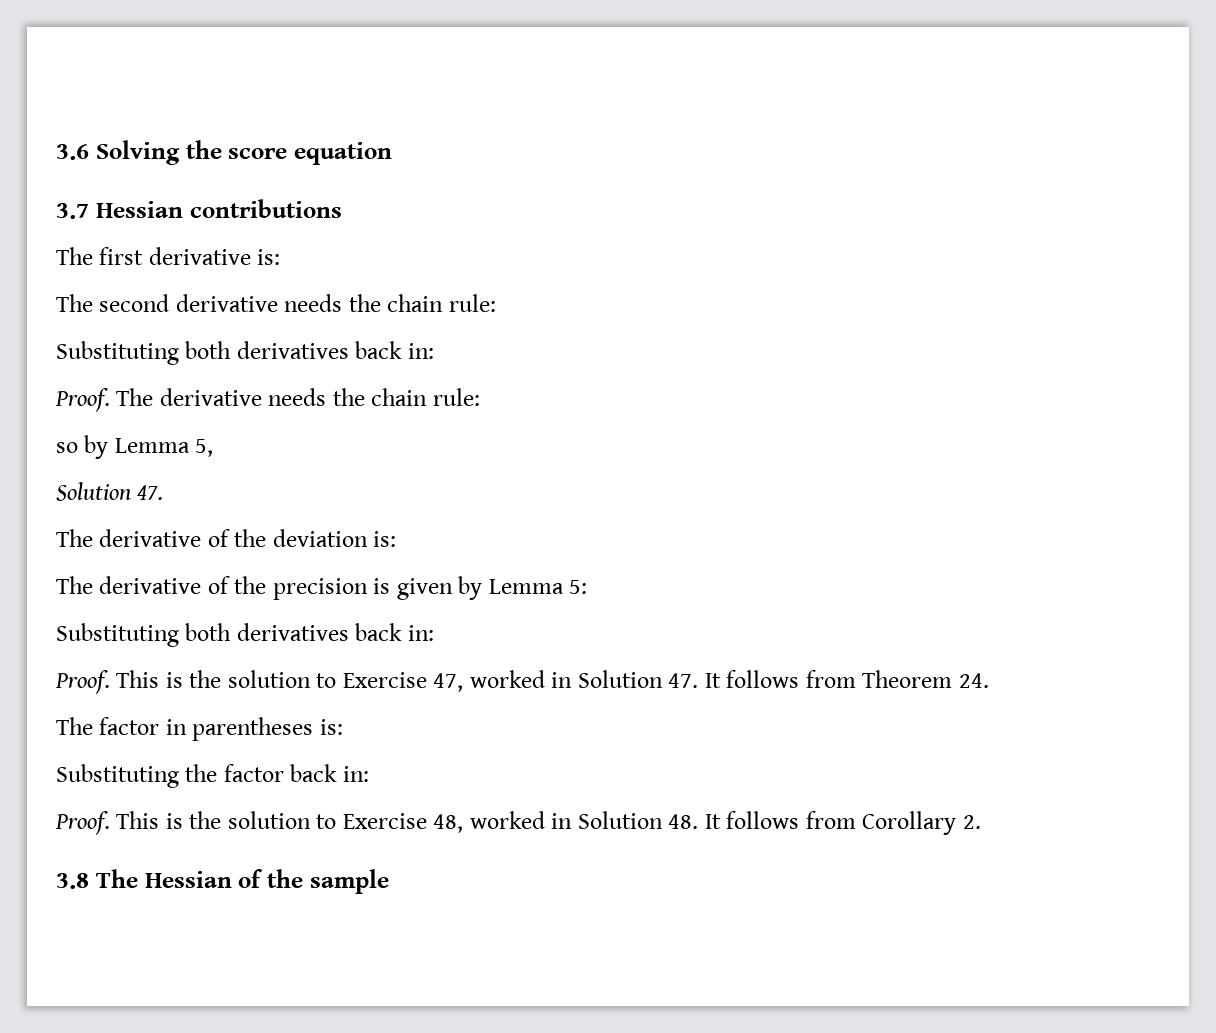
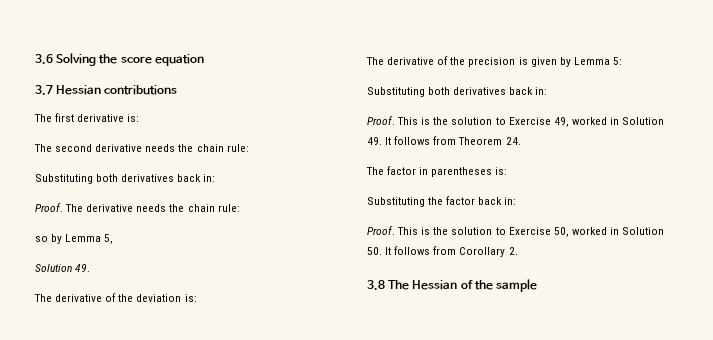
  so by Lemma 5,
- Solution 47.
+ Solution 49.
- This is the solution to Exercise 47, worked in Solution 47. It follows from Theorem 24.
+ This is the solution to Exercise 49, worked in Solution 49. It follows from Theorem 24.
- This is the solution to Exercise 48, worked in Solution 48. It follows from Corollary 2.
+ This is the solution to Exercise 50, worked in Solution 50. It follows from Corollary 2.

